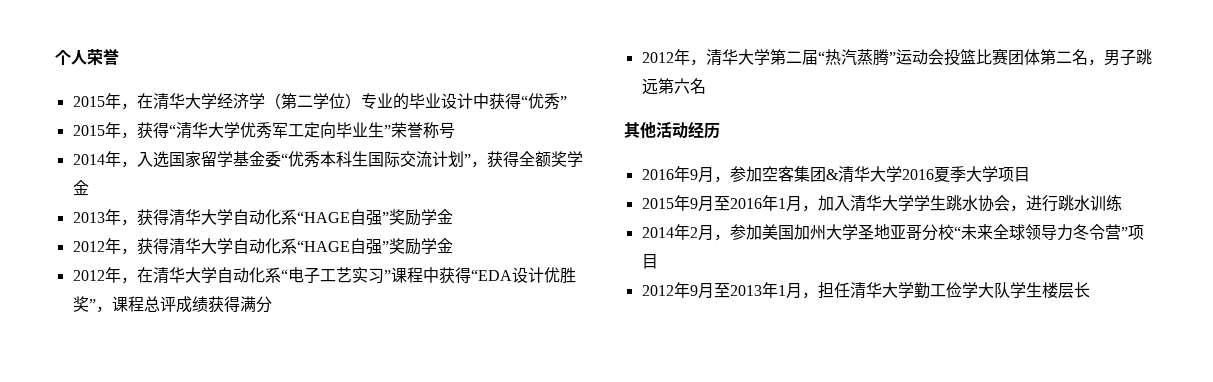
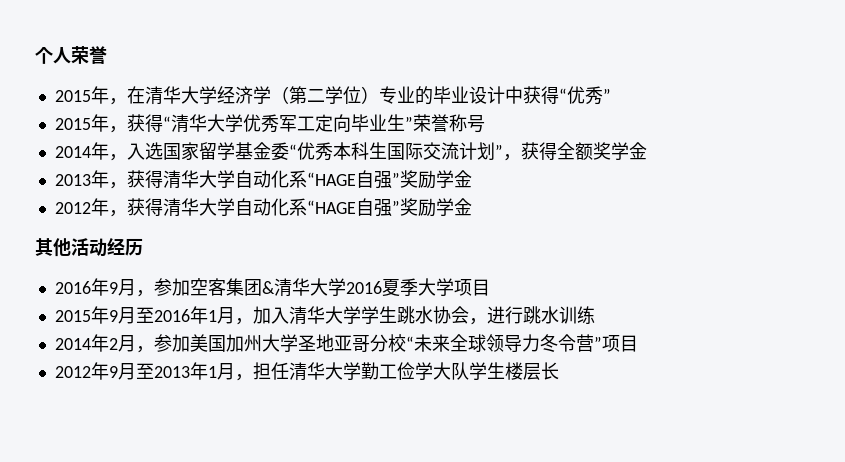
- 2012年，在清华大学自动化系“电子工艺实习”课程中获得“EDA设计优胜奖”，课程总评成绩获得满分
- 2012年，清华大学第二届“热汽蒸腾”运动会投篮比赛团体第二名，男子跳远第六名

